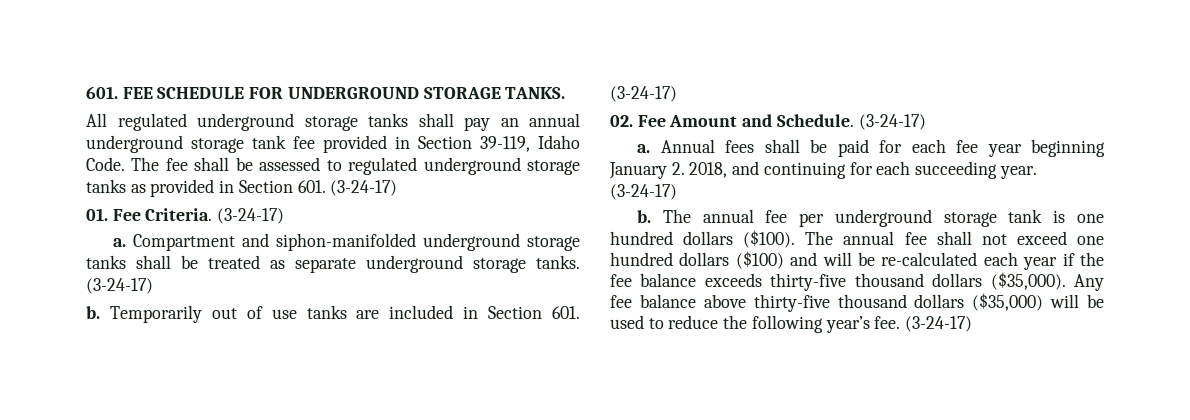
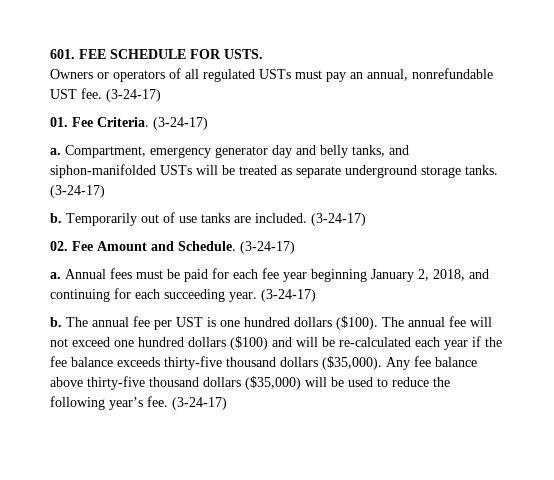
- 601. FEE SCHEDULE FOR UNDERGROUND STORAGE TANKS.
- All regulated underground storage tanks shall pay an annual underground storage tank fee provided in Section 39-119, Idaho Code. The fee shall be assessed to regulated underground storage tanks as provided in Section 601. (3-24-17)
+ 601. FEE SCHEDULE FOR USTS.
+ Owners or operators of all regulated USTs must pay an annual, nonrefundable UST fee. (3-24-17)
- Compartment and siphon-manifolded underground storage tanks shall be treated as separate underground storage tanks.
+ Compartment, emergency generator day and belly tanks, and siphon-manifolded USTs will be treated as separate underground storage tanks.
- Temporarily out of use tanks are included in Section 601. (3-24-17)
+ Temporarily out of use tanks are included. (3-24-17)
- Annual fees shall be paid for each fee year beginning January 2. 2018, and continuing for each succeeding year.
+ Annual fees must be paid for each fee year beginning January 2, 2018, and continuing for each succeeding year.
- The annual fee per underground storage tank is one hundred dollars ($100).
+ The annual fee per UST is one hundred dollars ($100).
- The annual fee shall not exceed one hundred dollars ($100) and will be re-calculated each year if the fee balance exceeds thirty-five thousand dollars ($35,000).
+ The annual fee will not exceed one hundred dollars ($100) and will be re-calculated each year if the fee balance exceeds thirty-five thousand dollars ($35,000).

